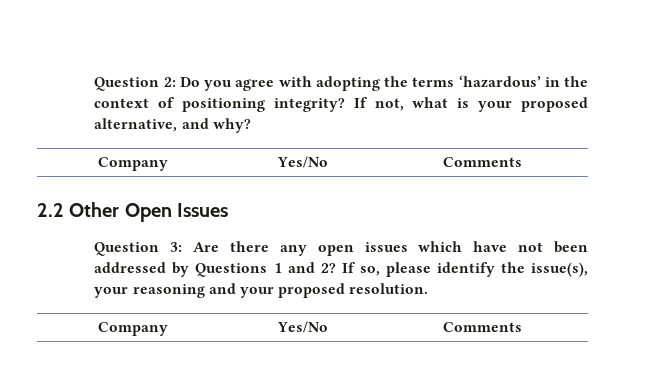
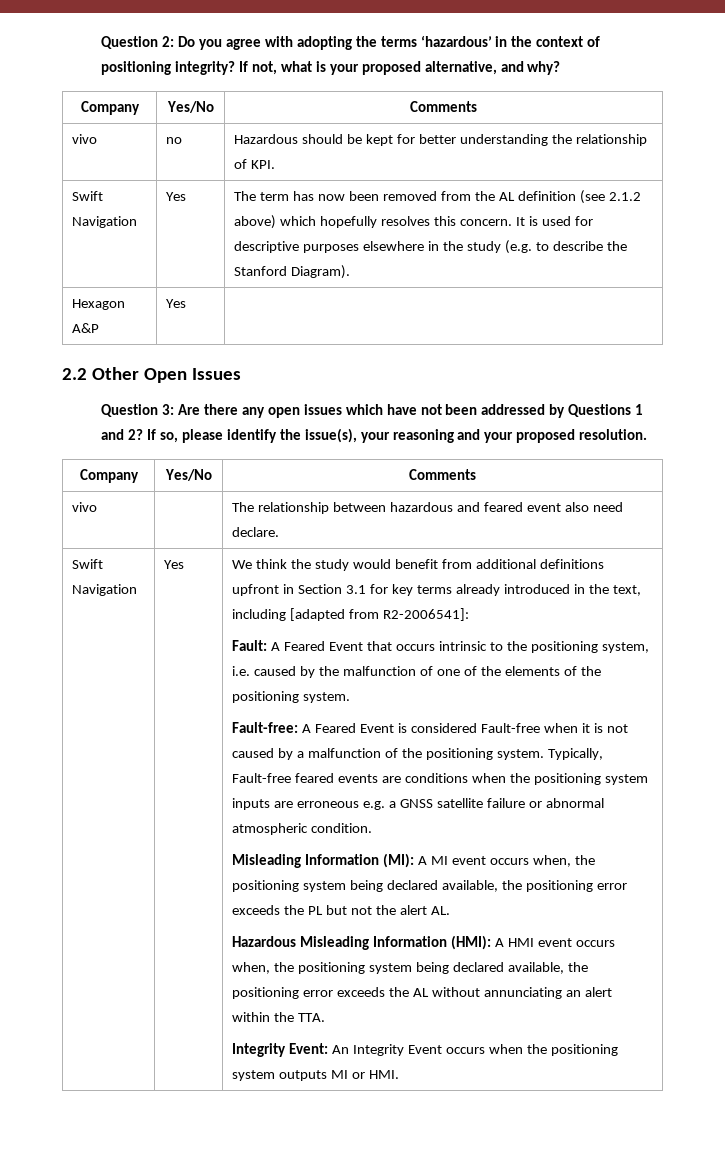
+ vivo | no | Hazardous should be kept for better understanding the relationship of KPI.
+ Swift Navigation | Yes | The term has now been removed from the AL definition (see 2.1.2 above) which hopefully resolves this concern. It is used for descriptive purposes elsewhere in the study (e.g. to describe the Stanford Diagram).
+ Hexagon A&P | Yes |
+ vivo | | The relationship between hazardous and feared event also need declare.
+ Swift Navigation | Yes | We think the study would benefit from additional definitions upfront in Section 3.1 for key terms already introduced in the text, including [adapted from R2-2006541]:
+ Fault: A Feared Event that occurs intrinsic to the positioning system, i.e. caused by the malfunction of one of the elements of the positioning system.
+ Fault-free: A Feared Event is considered Fault-free when it is not caused by a malfunction of the positioning system. Typically, Fault-free feared events are conditions when the positioning system inputs are erroneous e.g. a GNSS satellite failure or abnormal atmospheric condition.
+ Misleading Information (MI): A MI event occurs when, the positioning system being declared available, the positioning error exceeds the PL but not the alert AL.
+ Hazardous Misleading Information (HMI): A HMI event occurs when, the positioning system being declared available, the positioning error exceeds the AL without annunciating an alert within the TTA.
+ Integrity Event: An Integrity Event occurs when the positioning system outputs MI or HMI.

